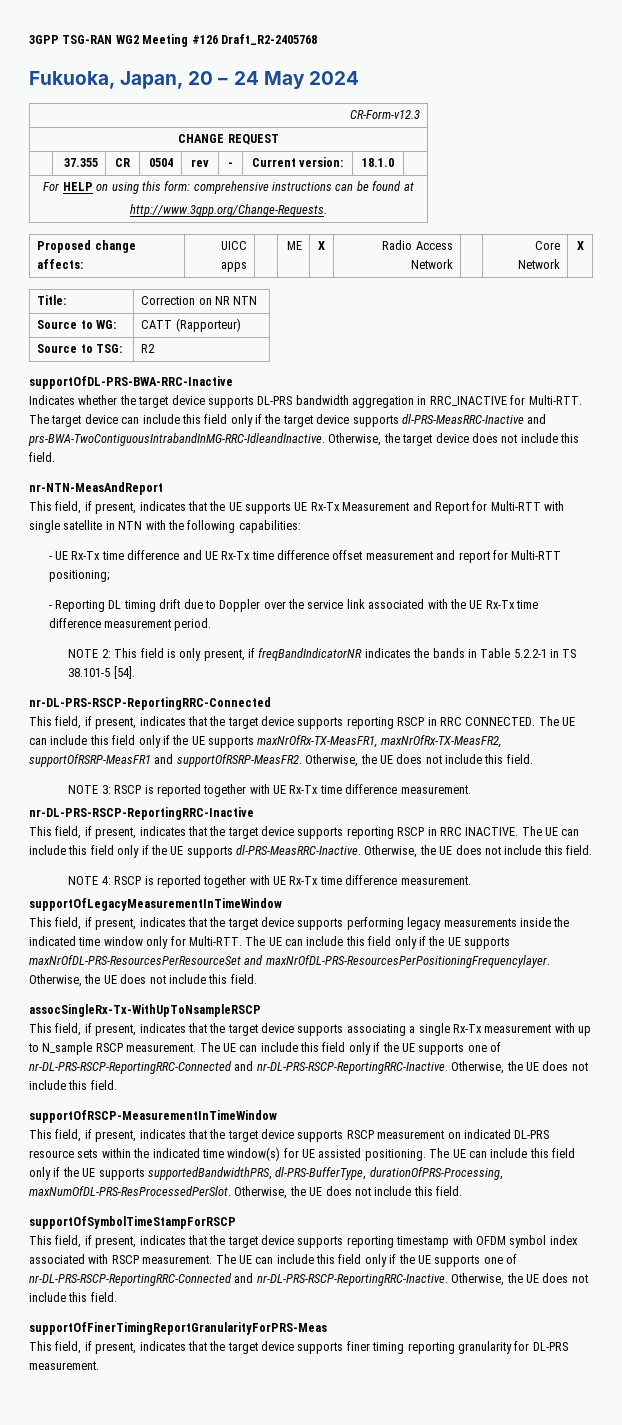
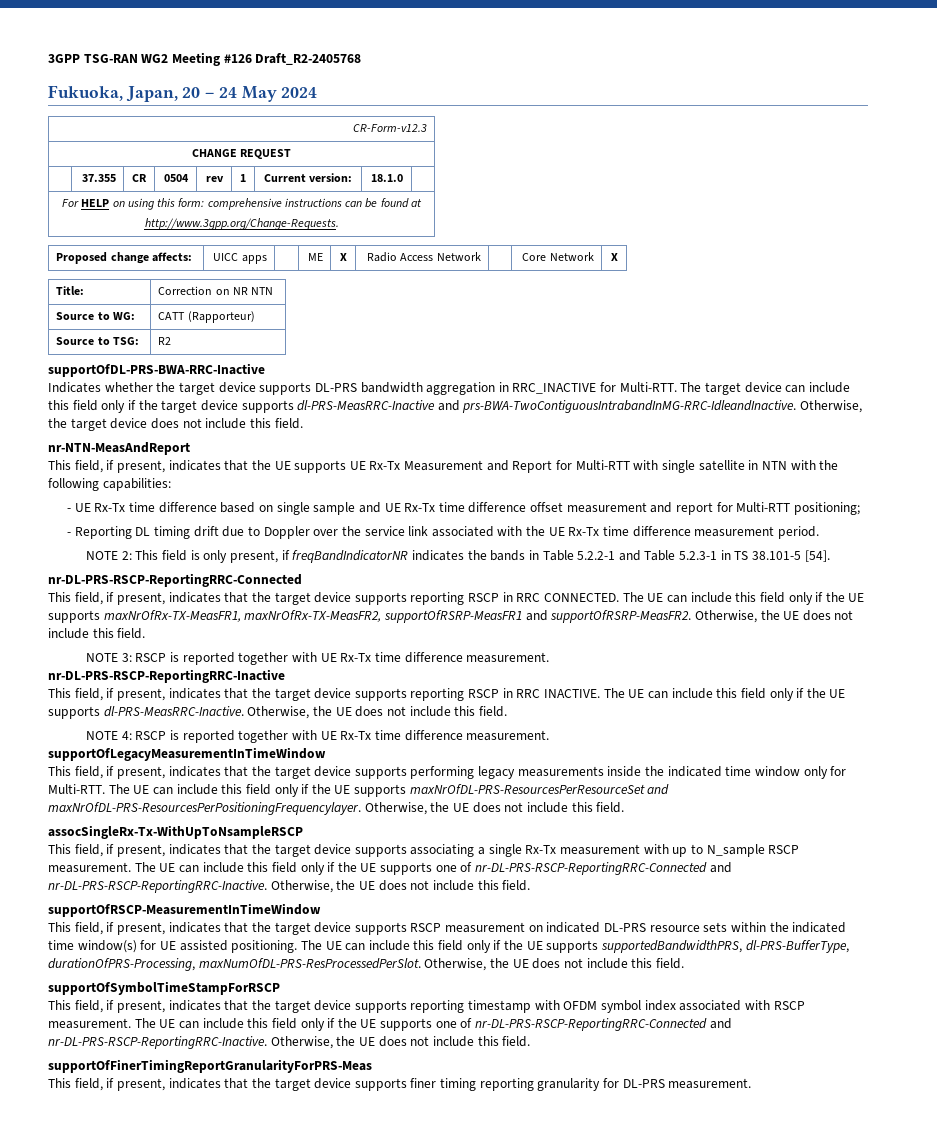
- | 37.355 | CR | 0504 | rev | - | Current version: | 18.1.0 |
+ | 37.355 | CR | 0504 | rev | 1 | Current version: | 18.1.0 |
- - UE Rx-Tx time difference and UE Rx-Tx time difference offset measurement and report for Multi-RTT positioning;
+ - UE Rx-Tx time difference based on single sample and UE Rx-Tx time difference offset measurement and report for Multi-RTT positioning;
- NOTE 2: This field is only present, if freqBandIndicatorNR indicates the bands in Table 5.2.2-1 in TS 38.101-5 [54].
+ NOTE 2: This field is only present, if freqBandIndicatorNR indicates the bands in Table 5.2.2-1 and Table 5.2.3-1 in TS 38.101-5 [54].

